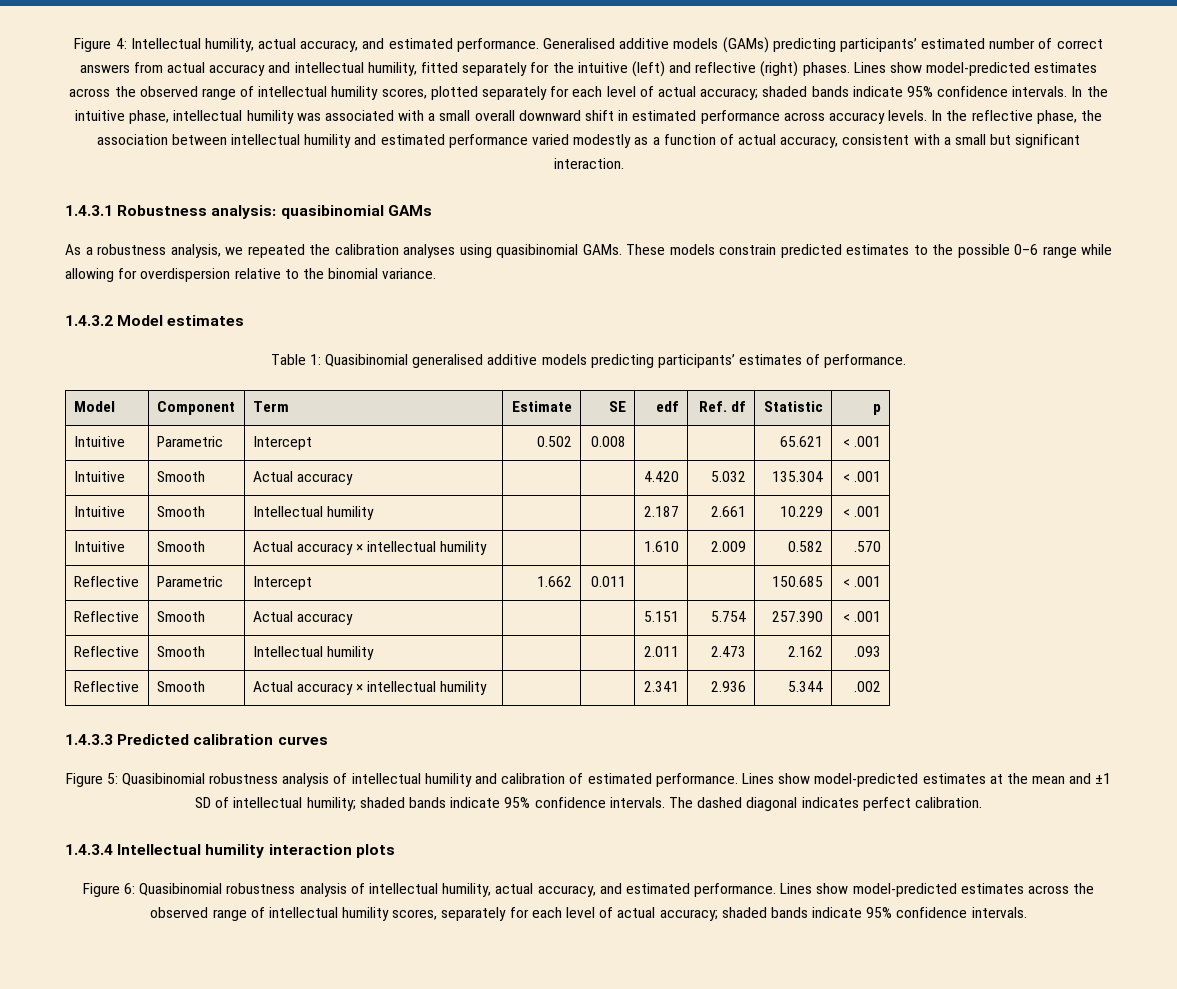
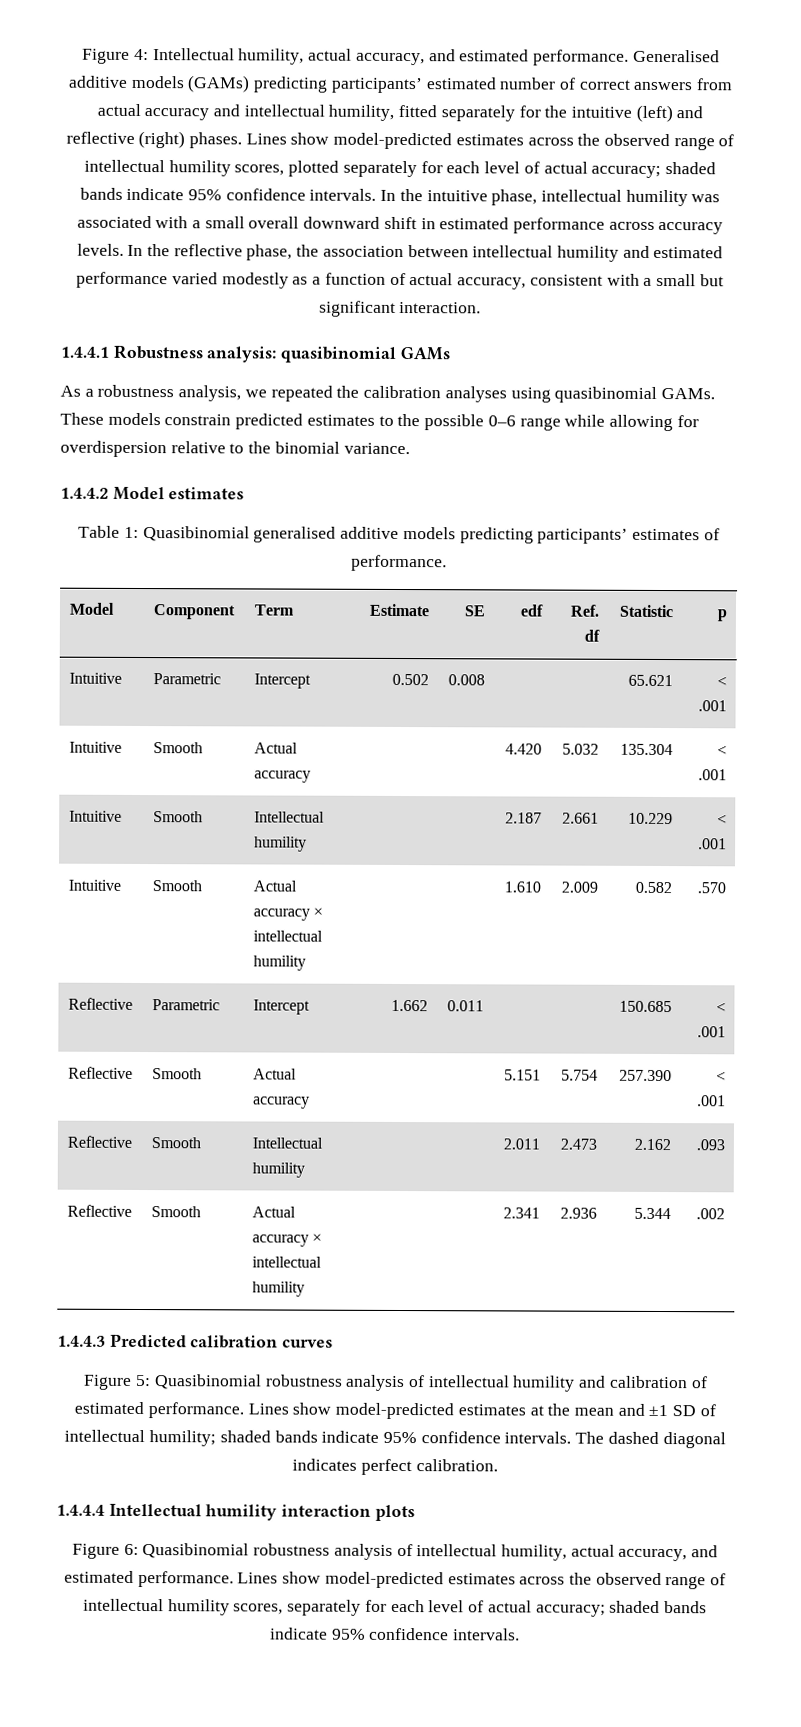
- 1.4.3.1 Robustness analysis: quasibinomial GAMs
+ 1.4.4.1 Robustness analysis: quasibinomial GAMs
- 1.4.3.2 Model estimates
+ 1.4.4.2 Model estimates
- 1.4.3.3 Predicted calibration curves
+ 1.4.4.3 Predicted calibration curves
- 1.4.3.4 Intellectual humility interaction plots
+ 1.4.4.4 Intellectual humility interaction plots

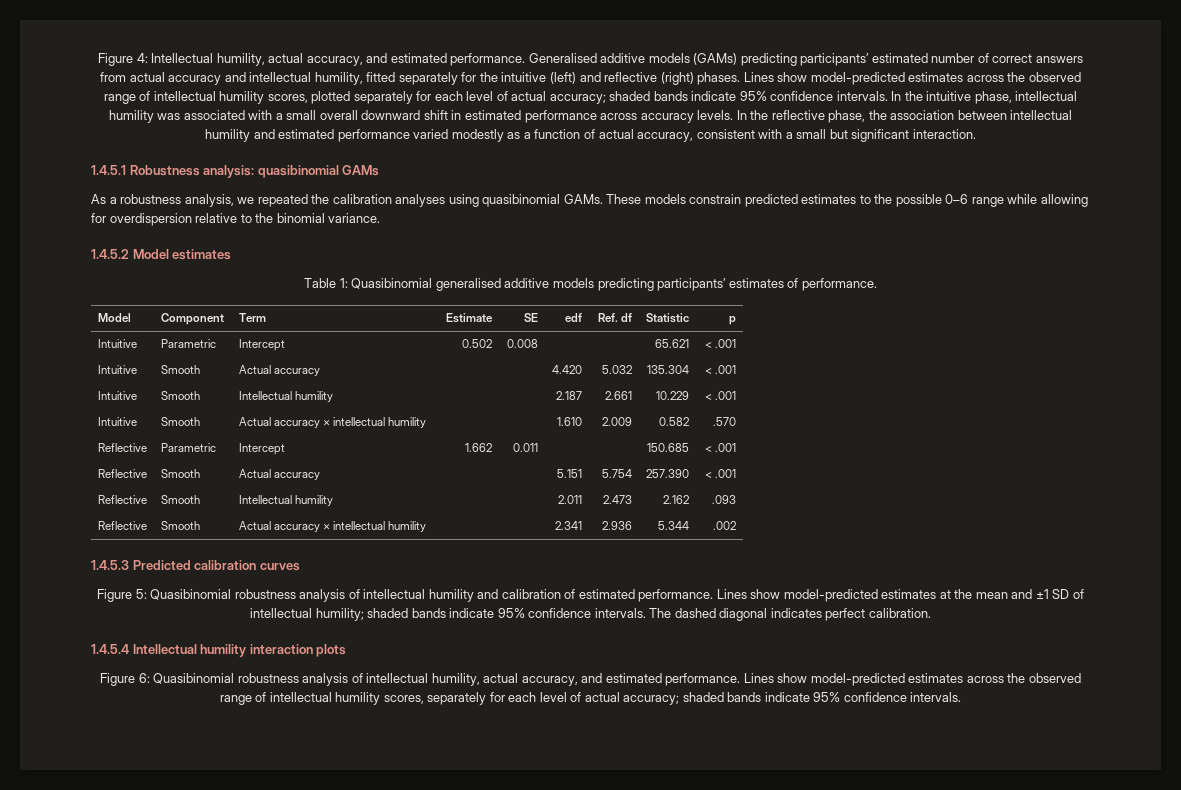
- 1.4.4.1 Robustness analysis: quasibinomial GAMs
+ 1.4.5.1 Robustness analysis: quasibinomial GAMs
- 1.4.4.2 Model estimates
+ 1.4.5.2 Model estimates
- 1.4.4.3 Predicted calibration curves
+ 1.4.5.3 Predicted calibration curves
- 1.4.4.4 Intellectual humility interaction plots
+ 1.4.5.4 Intellectual humility interaction plots

